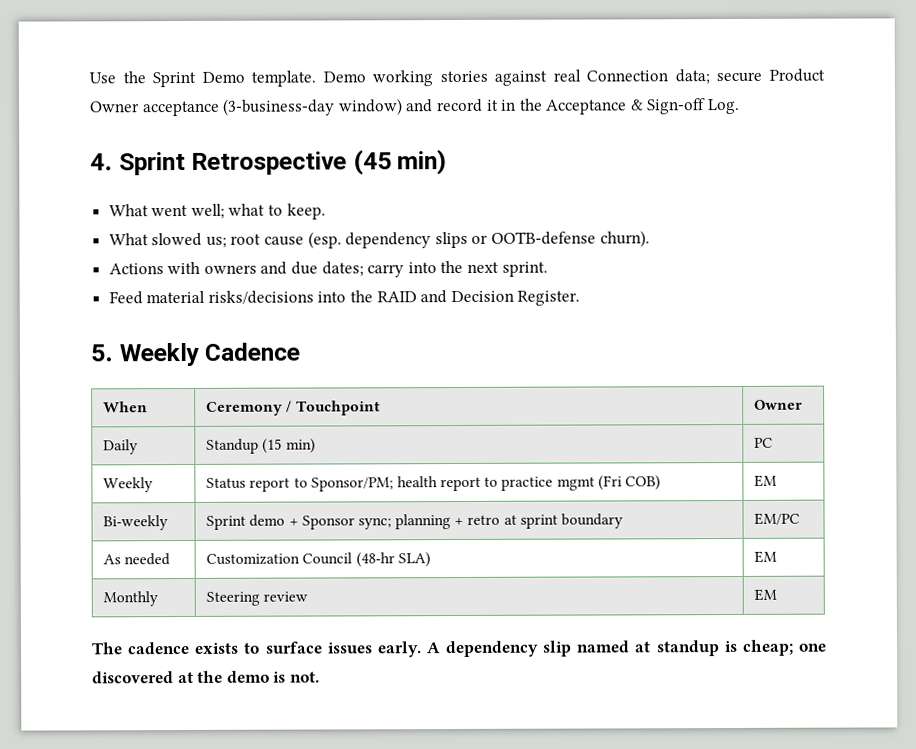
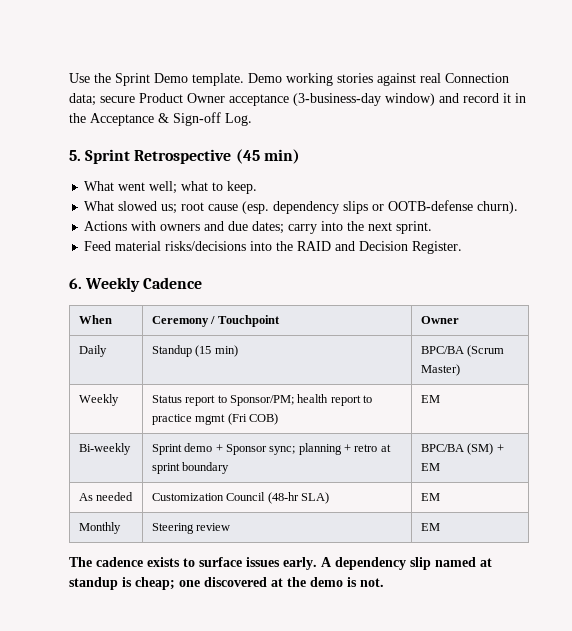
- 4. Sprint Retrospective (45 min)
+ 5. Sprint Retrospective (45 min)
- 5. Weekly Cadence
+ 6. Weekly Cadence
- Daily | Standup (15 min) | PC
+ Daily | Standup (15 min) | BPC/BA (Scrum Master)
- Bi-weekly | Sprint demo + Sponsor sync; planning + retro at sprint boundary | EM/PC
+ Bi-weekly | Sprint demo + Sponsor sync; planning + retro at sprint boundary | BPC/BA (SM) + EM

